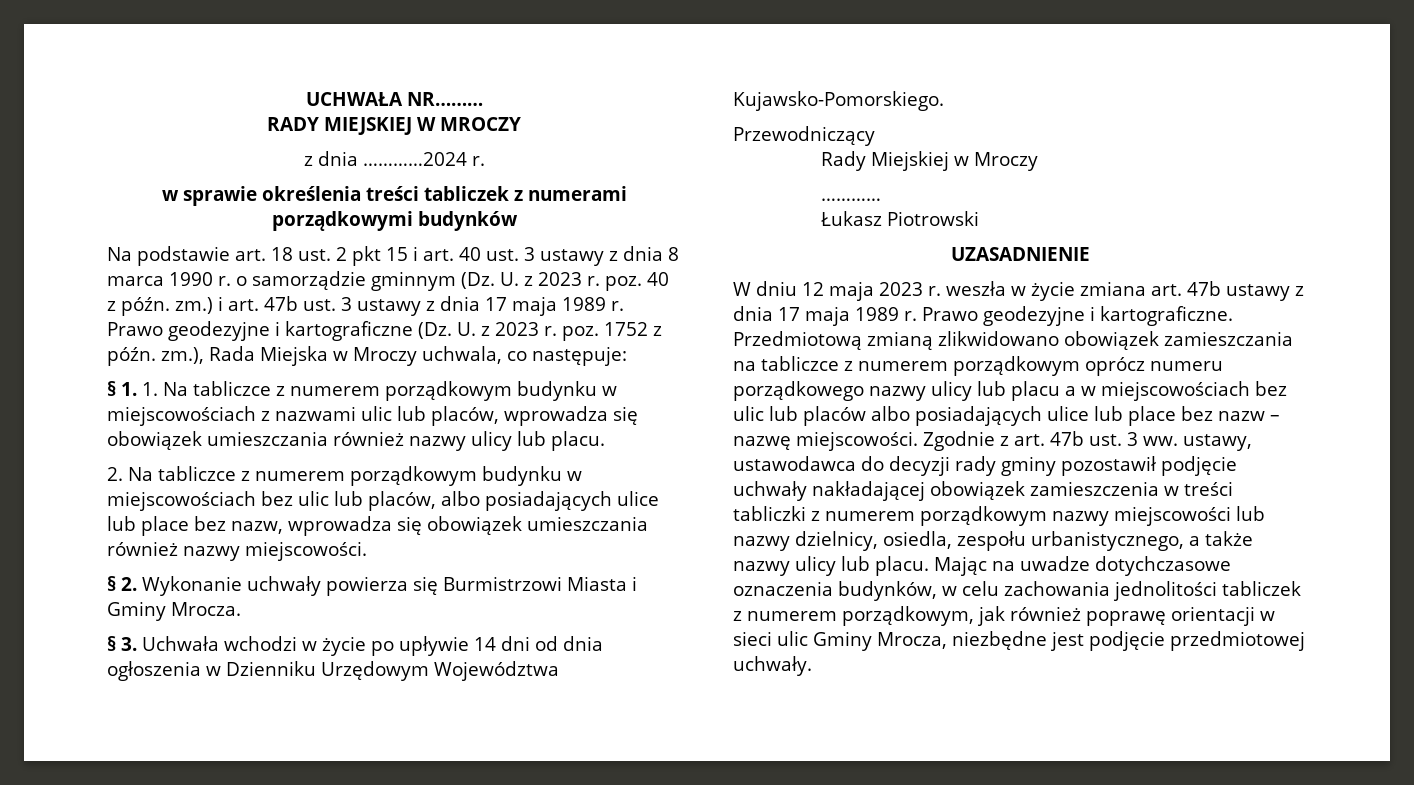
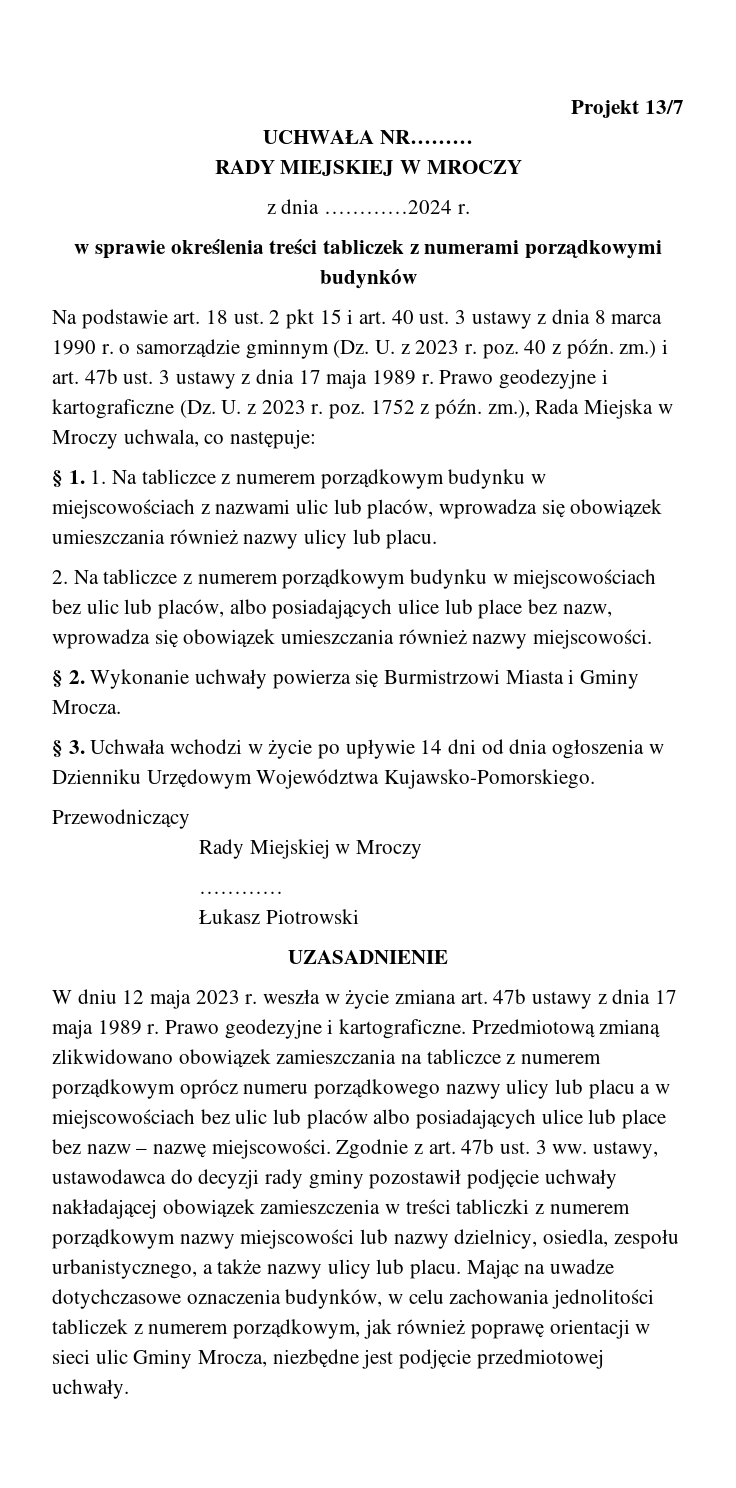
+ Projekt 13/7

